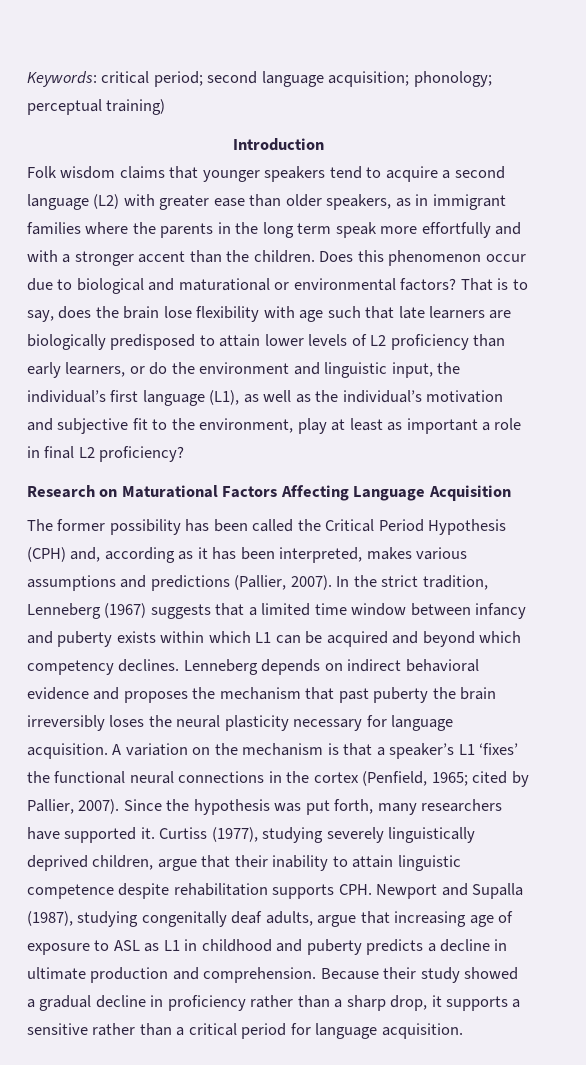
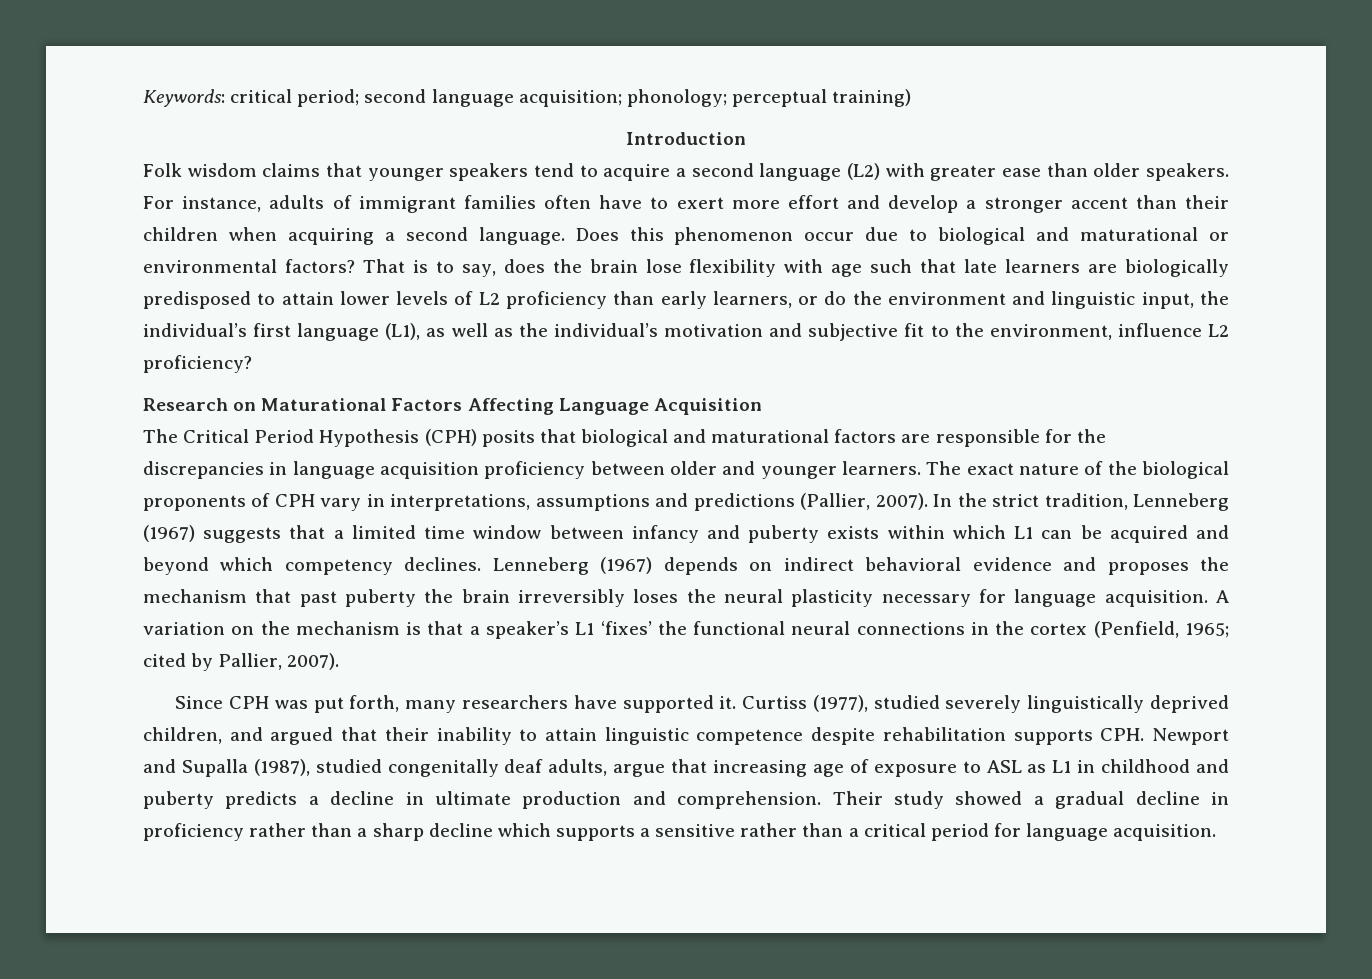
- Folk wisdom claims that younger speakers tend to acquire a second language (L2) with greater ease than older speakers, as in immigrant families where the parents in the long term speak more effortfully and with a stronger accent than the children.
+ Folk wisdom claims that younger speakers tend to acquire a second language (L2) with greater ease than older speakers. For instance, adults of immigrant families often have to exert more effort and develop a stronger accent than their children when acquiring a second language.
- That is to say, does the brain lose flexibility with age such that late learners are biologically predisposed to attain lower levels of L2 proficiency than early learners, or do the environment and linguistic input, the individual’s first language (L1), as well as the individual’s motivation and subjective fit to the environment, play at least as important a role in final L2 proficiency?
+ That is to say, does the brain lose flexibility with age such that late learners are biologically predisposed to attain lower levels of L2 proficiency than early learners, or do the environment and linguistic input, the individual’s first language (L1), as well as the individual’s motivation and subjective fit to the environment, influence L2 proficiency?
- The former possibility has been called the Critical Period Hypothesis (CPH) and, according as it has been interpreted, makes various assumptions and predictions (Pallier, 2007).
+ The Critical Period Hypothesis (CPH) posits that biological and maturational factors are responsible for the discrepancies in language acquisition proficiency between older and younger learners. The exact nature of the biological proponents of CPH vary in interpretations, assumptions and predictions (Pallier, 2007).
- Lenneberg depends on indirect behavioral evidence and proposes the mechanism that past puberty the brain irreversibly loses the neural plasticity necessary for language acquisition.
+ Lenneberg (1967) depends on indirect behavioral evidence and proposes the mechanism that past puberty the brain irreversibly loses the neural plasticity necessary for language acquisition.
- A variation on the mechanism is that a speaker’s L1 ‘fixes’ the functional neural connections in the cortex (Penfield, 1965; cited by Pallier, 2007). Since the hypothesis was put forth, many researchers have supported it.
+ A variation on the mechanism is that a speaker’s L1 ‘fixes’ the functional neural connections in the cortex (Penfield, 1965; cited by Pallier, 2007).
+ Since CPH was put forth, many researchers have supported it.
- Curtiss (1977), studying severely linguistically deprived children, argue that their inability to attain linguistic competence despite rehabilitation supports CPH. Newport and Supalla (1987), studying congenitally deaf adults, argue that increasing age of exposure to ASL as L1 in childhood and puberty predicts a decline in ultimate production and comprehension.
+ Curtiss (1977), studied severely linguistically deprived children, and argued that their inability to attain linguistic competence despite rehabilitation supports CPH. Newport and Supalla (1987), studied congenitally deaf adults, argue that increasing age of exposure to ASL as L1 in childhood and puberty predicts a decline in ultimate production and comprehension.
- Because their study showed a gradual decline in proficiency rather than a sharp drop, it supports a sensitive rather than a critical period for language acquisition.
+ Their study showed a gradual decline in proficiency rather than a sharp decline which supports a sensitive rather than a critical period for language acquisition.

